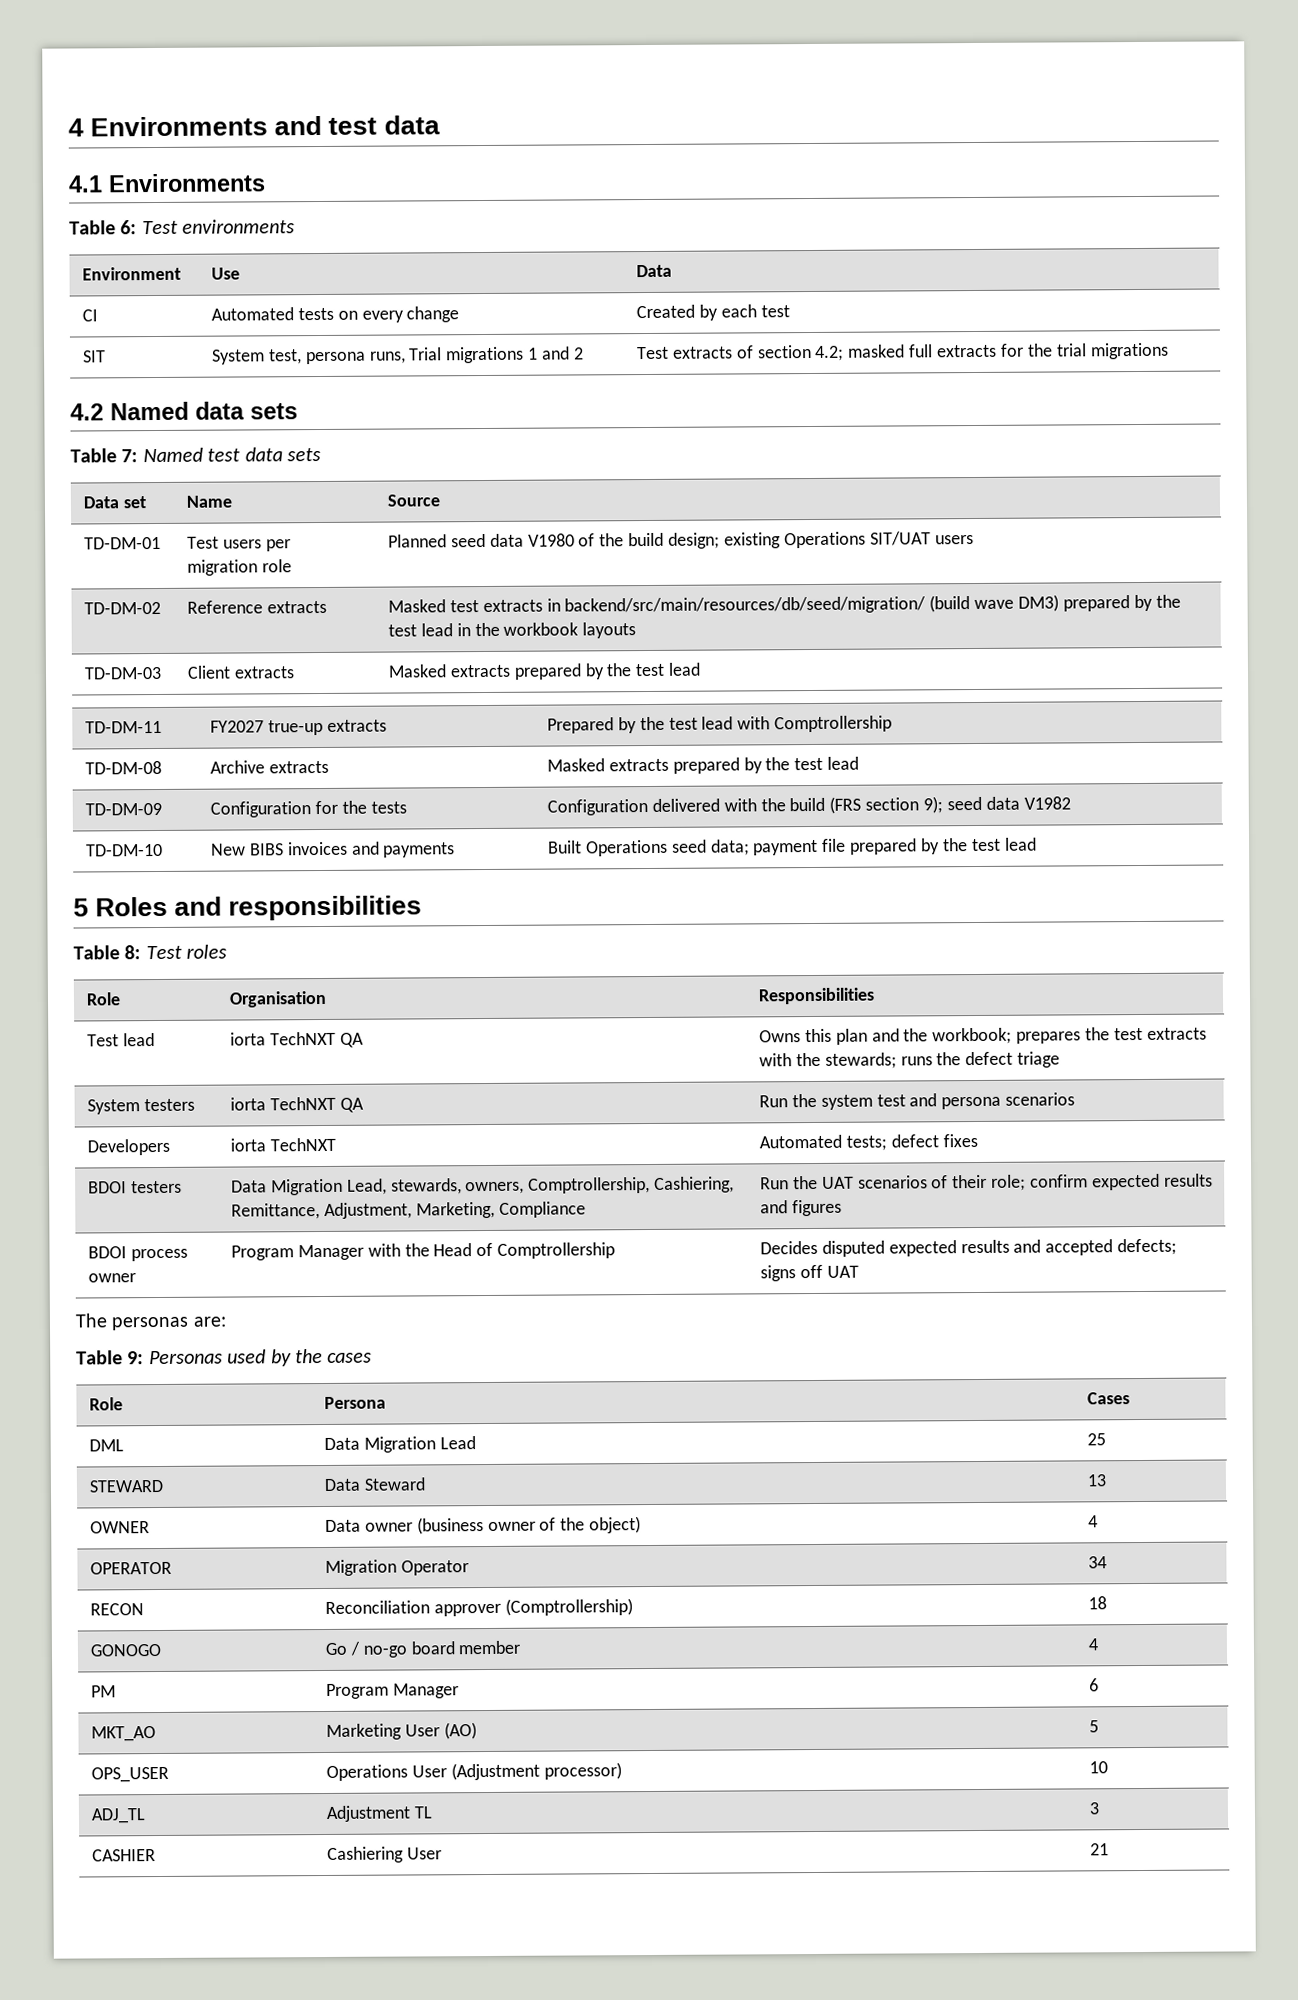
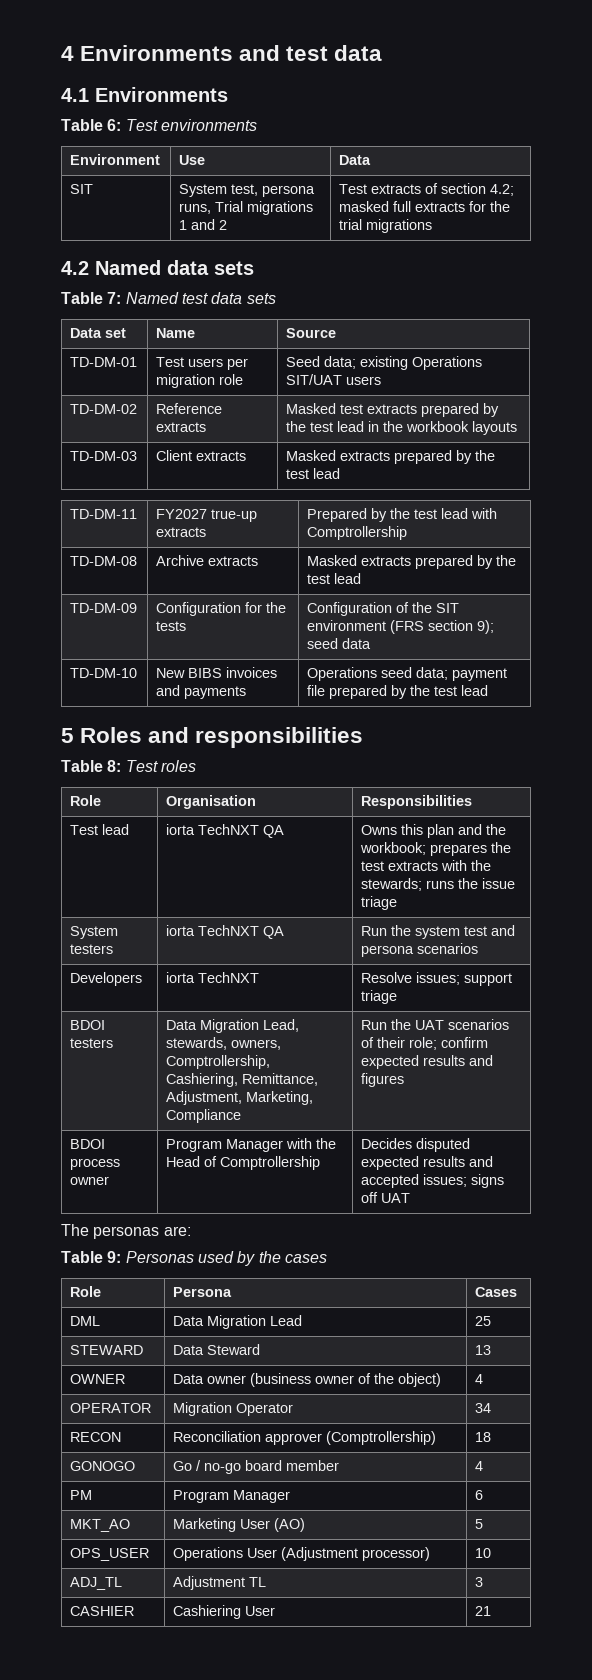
- CI | Automated tests on every change | Created by each test
- TD-DM-01 | Test users per migration role | Planned seed data V1980 of the build design; existing Operations SIT/UAT users
+ TD-DM-01 | Test users per migration role | Seed data; existing Operations SIT/UAT users
- TD-DM-02 | Reference extracts | Masked test extracts in backend/src/main/resources/db/seed/migration/ (build wave DM3) prepared by the test lead in the workbook layouts
+ TD-DM-02 | Reference extracts | Masked test extracts prepared by the test lead in the workbook layouts
- TD-DM-09 | Configuration for the tests | Configuration delivered with the build (FRS section 9); seed data V1982
+ TD-DM-09 | Configuration for the tests | Configuration of the SIT environment (FRS section 9); seed data
- TD-DM-10 | New BIBS invoices and payments | Built Operations seed data; payment file prepared by the test lead
+ TD-DM-10 | New BIBS invoices and payments | Operations seed data; payment file prepared by the test lead
- Test lead | iorta TechNXT QA | Owns this plan and the workbook; prepares the test extracts with the stewards; runs the defect triage
+ Test lead | iorta TechNXT QA | Owns this plan and the workbook; prepares the test extracts with the stewards; runs the issue triage
- Developers | iorta TechNXT | Automated tests; defect fixes
+ Developers | iorta TechNXT | Resolve issues; support triage
- BDOI process owner | Program Manager with the Head of Comptrollership | Decides disputed expected results and accepted defects; signs off UAT
+ BDOI process owner | Program Manager with the Head of Comptrollership | Decides disputed expected results and accepted issues; signs off UAT

